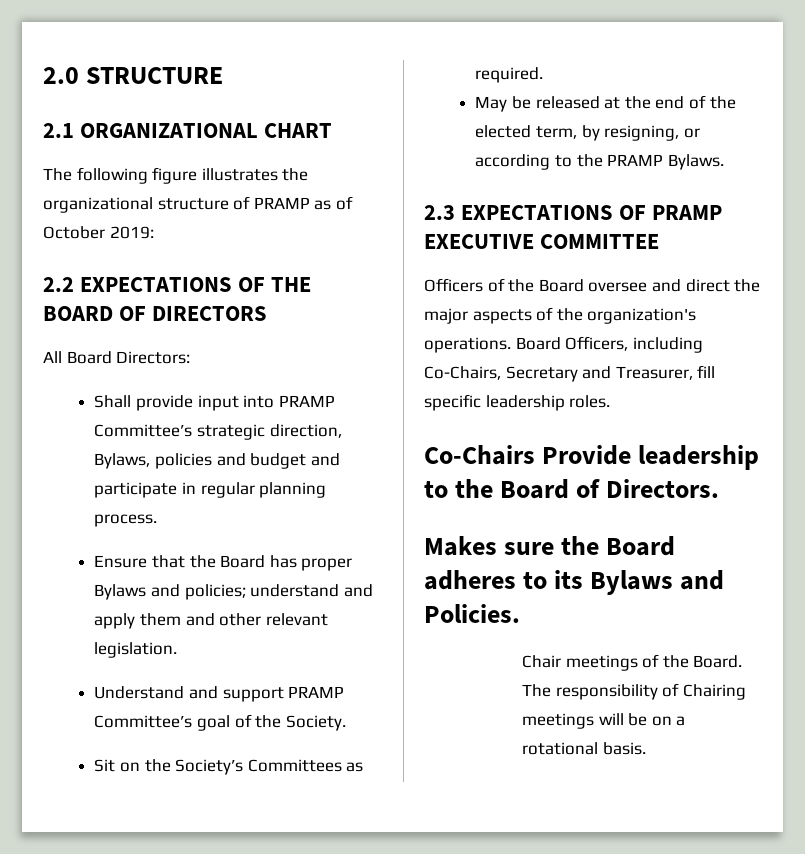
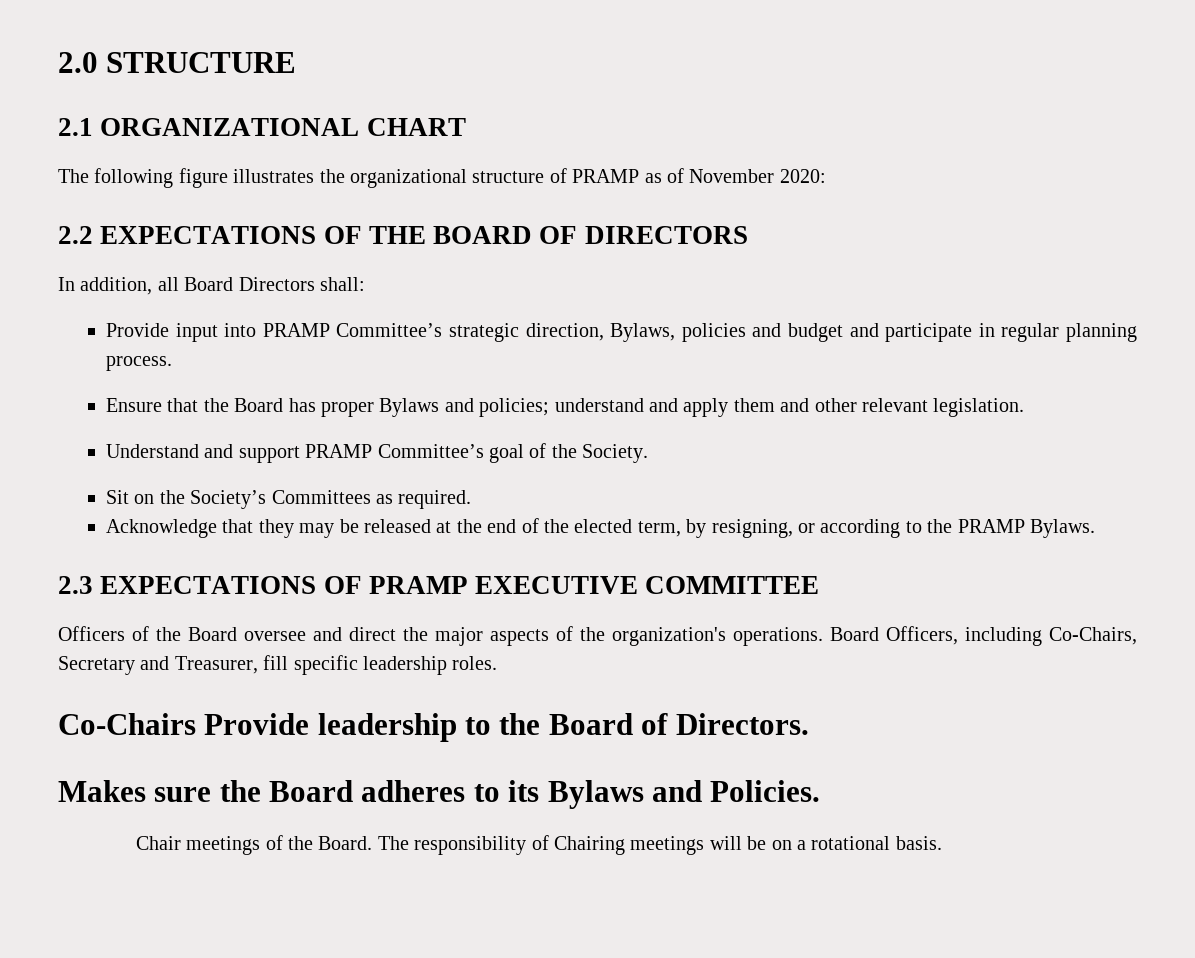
- The following figure illustrates the organizational structure of PRAMP as of October 2019:
+ The following figure illustrates the organizational structure of PRAMP as of November 2020:
- All Board Directors:
- Shall provide input into PRAMP Committee’s strategic direction, Bylaws, policies and budget and participate in regular planning process.
+ In addition, all Board Directors shall:
+ Provide input into PRAMP Committee’s strategic direction, Bylaws, policies and budget and participate in regular planning process.
- May be released at the end of the elected term, by resigning, or according to the PRAMP Bylaws.
+ Acknowledge that they may be released at the end of the elected term, by resigning, or according to the PRAMP Bylaws.

